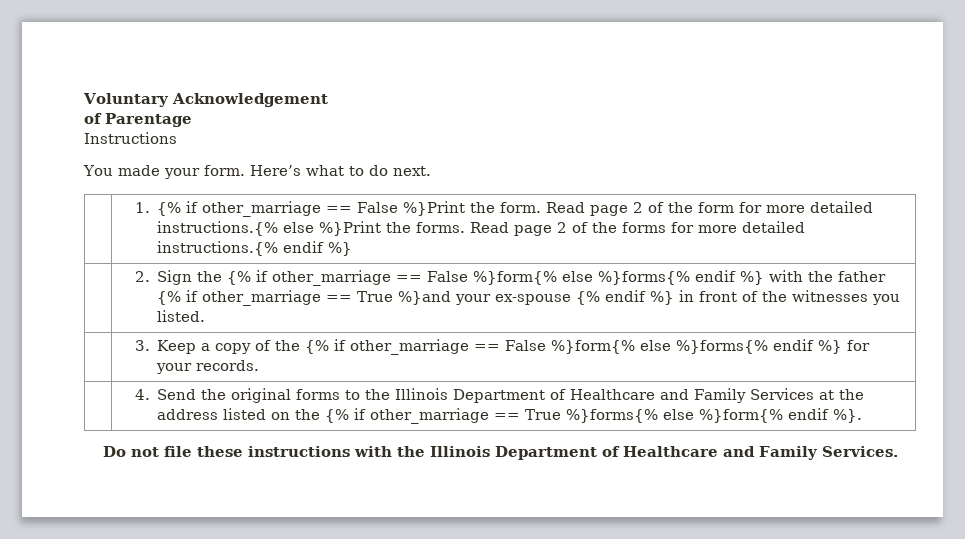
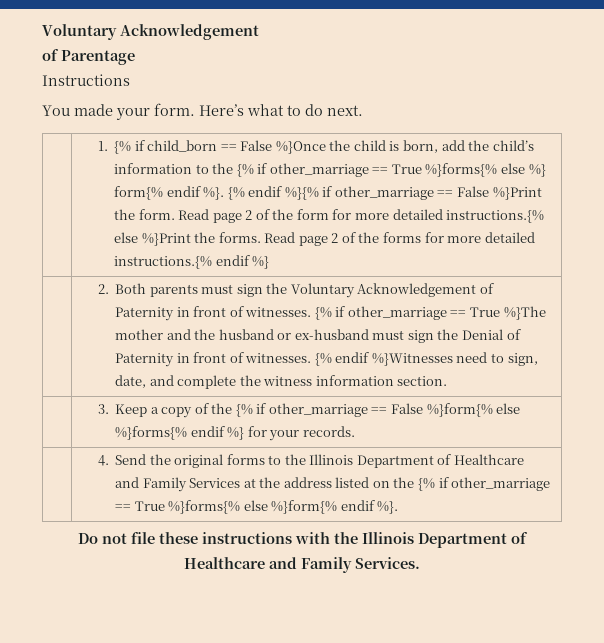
- 1. {% if other_marriage == False %}Print the form.
+ 1. {% if child_born == False %}Once the child is born, add the child’s information to the {% if other_marriage == True %}forms{% else %} form{% endif %}. {% endif %}{% if other_marriage == False %}Print the form.
- 2. Sign the {% if other_marriage == False %}form{% else %}forms{% endif %} with the father {% if other_marriage == True %}and your ex-spouse {% endif %} in front of the witnesses you listed.
+ 2. Both parents must sign the Voluntary Acknowledgement of Paternity in front of witnesses. {% if other_marriage == True %}The mother and the husband or ex-husband must sign the Denial of Paternity in front of witnesses. {% endif %}Witnesses need to sign, date, and complete the witness information section.

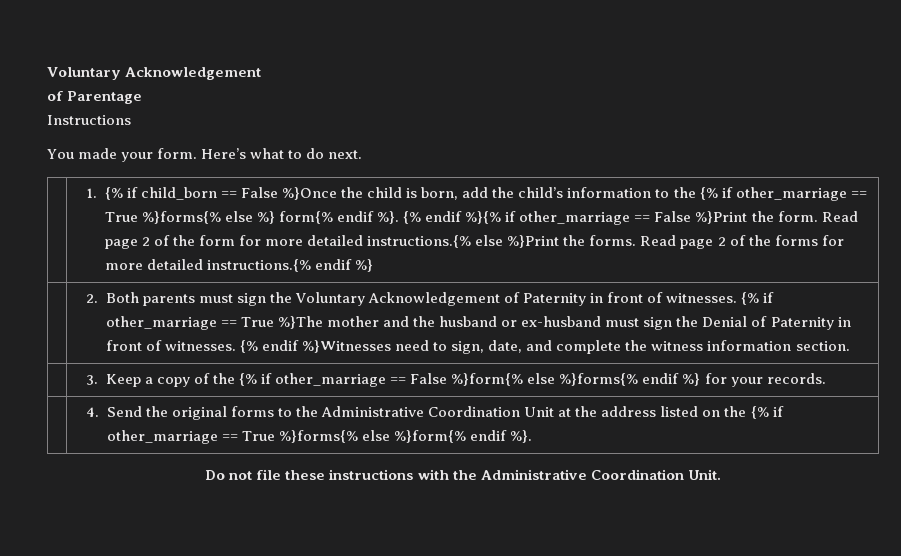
- | 4. Send the original forms to the Illinois Department of Healthcare and Family Services at the address listed on the {% if other_marriage == True %}forms{% else %}form{% endif %}.
+ | 4. Send the original forms to the Administrative Coordination Unit at the address listed on the {% if other_marriage == True %}forms{% else %}form{% endif %}.
- Do not file these instructions with the Illinois Department of Healthcare and Family Services.
+ Do not file these instructions with the Administrative Coordination Unit.

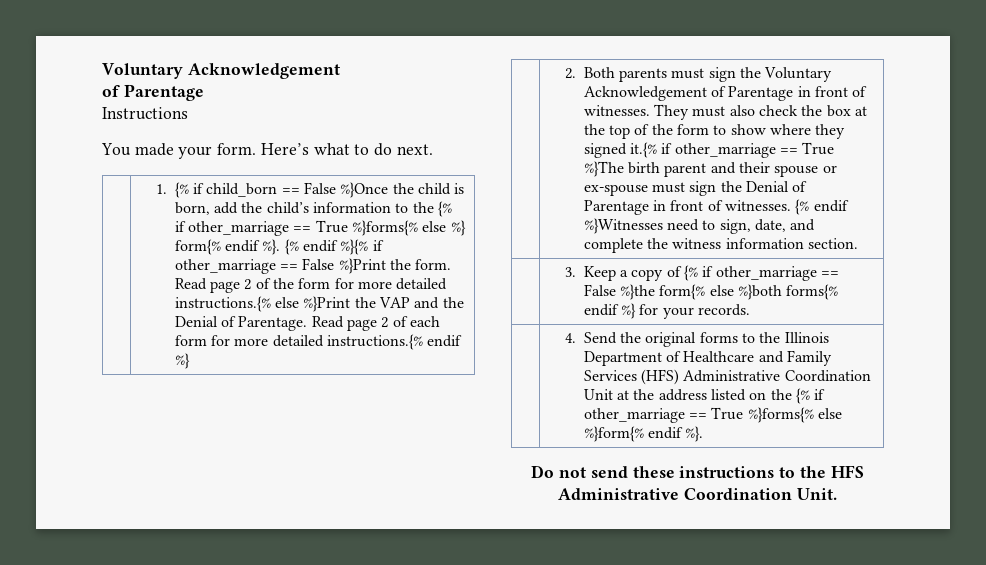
- Read page 2 of the form for more detailed instructions.{% else %}Print the forms. Read page 2 of the forms for more detailed instructions.{% endif %}
+ Read page 2 of the form for more detailed instructions.{% else %}Print the VAP and the Denial of Parentage. Read page 2 of each form for more detailed instructions.{% endif %}
- 2. Both parents must sign the Voluntary Acknowledgement of Paternity in front of witnesses. {% if other_marriage == True %}The mother and the husband or ex-husband must sign the Denial of Paternity in front of witnesses.
+ 2. Both parents must sign the Voluntary Acknowledgement of Parentage in front of witnesses. They must also check the box at the top of the form to show where they signed it.{% if other_marriage == True %}The birth parent and their spouse or ex-spouse must sign the Denial of Parentage in front of witnesses.
- | 3. Keep a copy of the {% if other_marriage == False %}form{% else %}forms{% endif %} for your records.
+ | 3. Keep a copy of {% if other_marriage == False %}the form{% else %}both forms{% endif %} for your records.
- | 4. Send the original forms to the Administrative Coordination Unit at the address listed on the {% if other_marriage == True %}forms{% else %}form{% endif %}.
+ | 4. Send the original forms to the Illinois Department of Healthcare and Family Services (HFS) Administrative Coordination Unit at the address listed on the {% if other_marriage == True %}forms{% else %}form{% endif %}.
- Do not file these instructions with the Administrative Coordination Unit.
+ Do not send these instructions to the HFS Administrative Coordination Unit.

